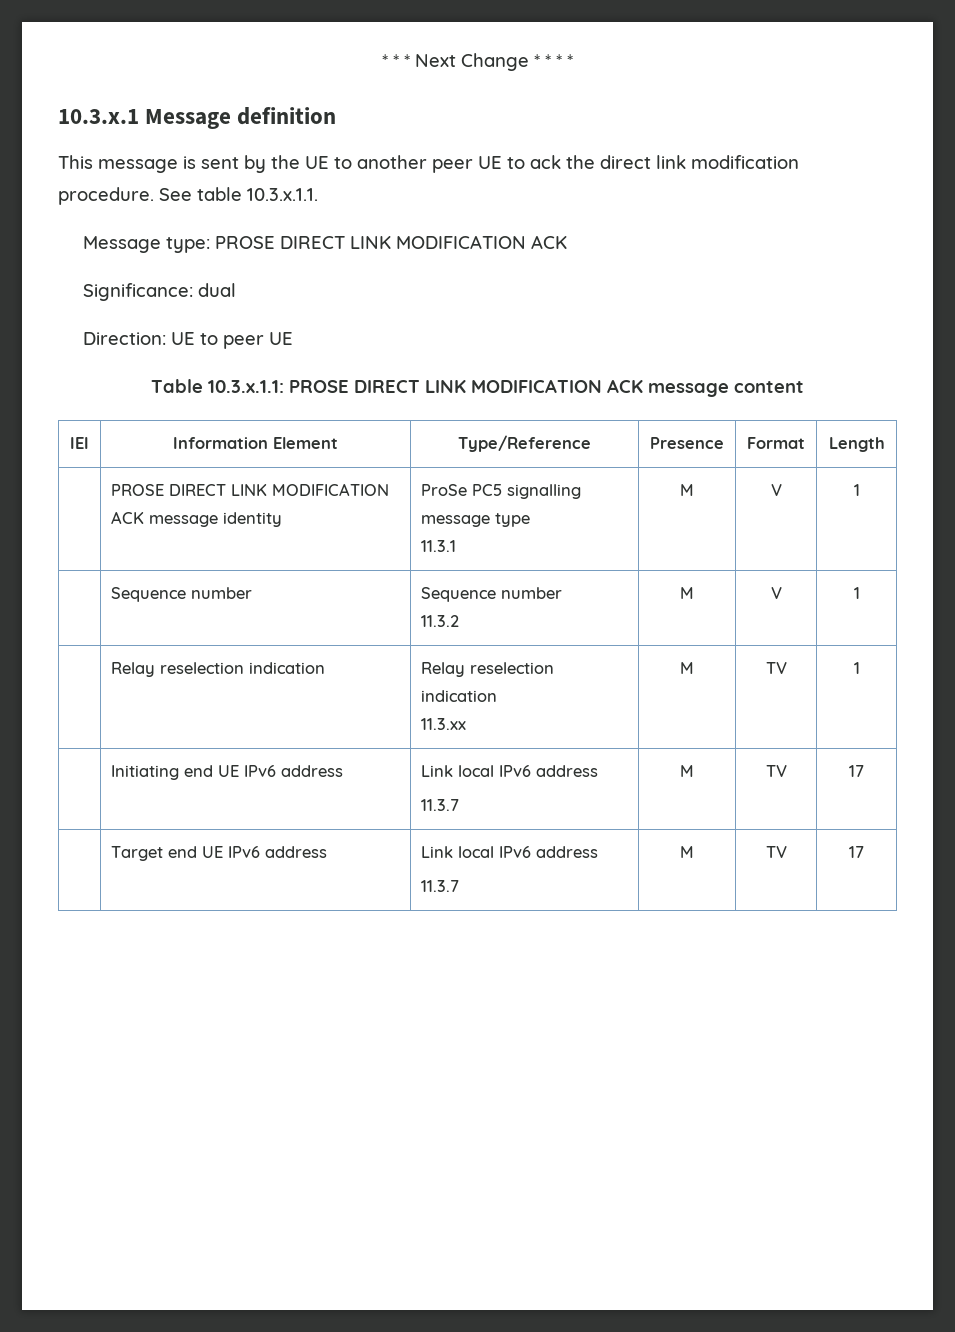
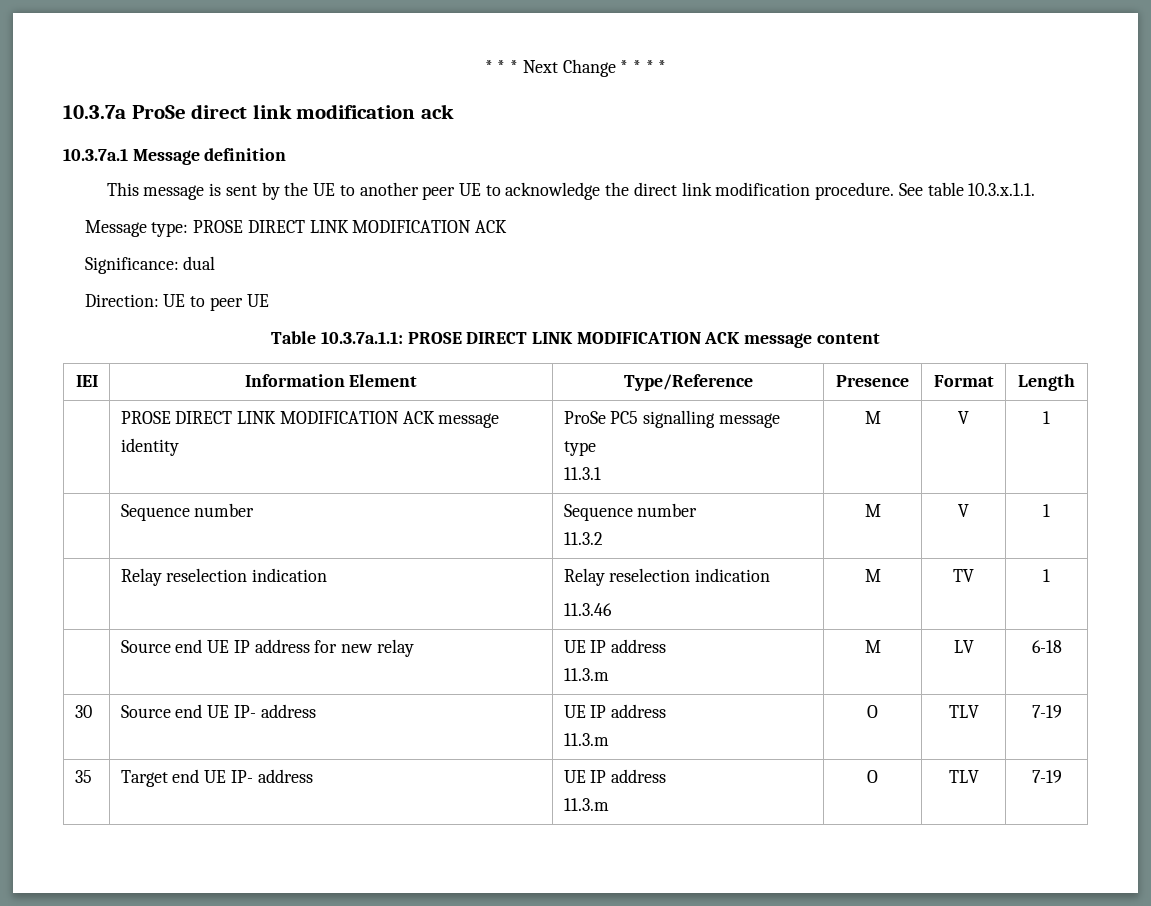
- 10.3.x.1 Message definition
+ 10.3.7a ProSe direct link modification ack
+ 10.3.7a.1 Message definition
- This message is sent by the UE to another peer UE to ack the direct link modification procedure.
+ This message is sent by the UE to another peer UE to acknowledge the direct link modification procedure.
- Table 10.3.x.1.1: PROSE DIRECT LINK MODIFICATION ACK message content
+ Table 10.3.7a.1.1: PROSE DIRECT LINK MODIFICATION ACK message content
  | Relay reselection indication | Relay reselection indication
- 11.3.xx | M | TV | 1
+ 11.3.46 | M | TV | 1
- | Initiating end UE IPv6 address | Link local IPv6 address
- 11.3.7 | M | TV | 17
- | Target end UE IPv6 address | Link local IPv6 address
- 11.3.7 | M | TV | 17
+ | Source end UE IP address for new relay | UE IP address
+ 11.3.m | M | LV | 6-18
+ 30 | Source end UE IP- address | UE IP address
+ 11.3.m | O | TLV | 7-19
+ 35 | Target end UE IP- address | UE IP address
+ 11.3.m | O | TLV | 7-19

